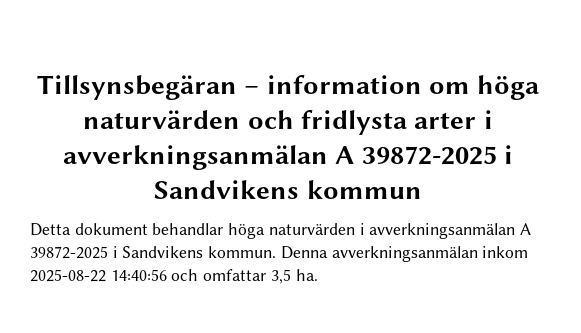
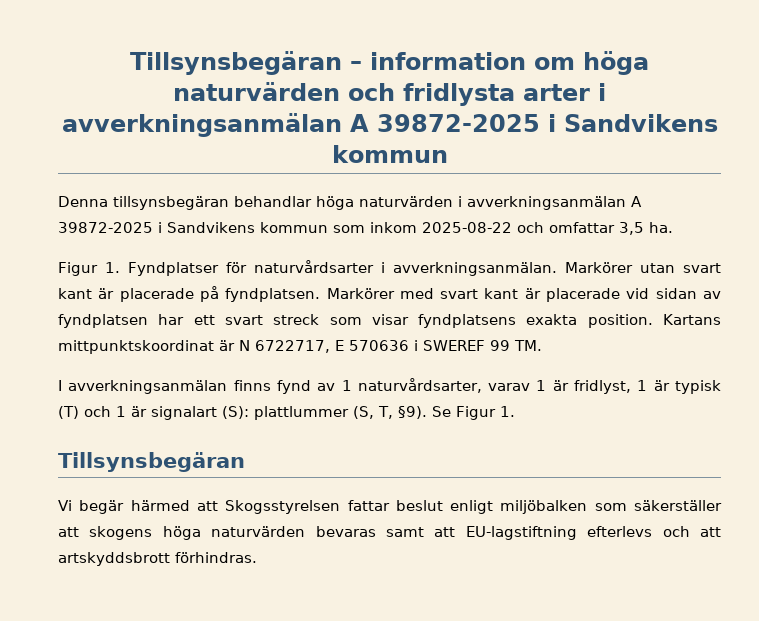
- Detta dokument behandlar höga naturvärden i avverkningsanmälan A 39872-2025 i Sandvikens kommun. Denna avverkningsanmälan inkom 2025-08-22 14:40:56 och omfattar 3,5 ha.
+ Denna tillsynsbegäran behandlar höga naturvärden i avverkningsanmälan A 39872-2025 i Sandvikens kommun som inkom 2025-08-22 och omfattar 3,5 ha.
+ Figur 1. Fyndplatser för naturvårdsarter i avverkningsanmälan. Markörer utan svart kant är placerade på fyndplatsen. Markörer med svart kant är placerade vid sidan av fyndplatsen har ett svart streck som visar fyndplatsens exakta position. Kartans mittpunktskoordinat är N 6722717, E 570636 i SWEREF 99 TM.
+ I avverkningsanmälan finns fynd av 1 naturvårdsarter, varav 1 är fridlyst, 1 är typisk (T) och 1 är signalart (S): plattlummer (S, T, §9). Se Figur 1.
+ Tillsynsbegäran
+ Vi begär härmed att Skogsstyrelsen fattar beslut enligt miljöbalken som säkerställer att skogens höga naturvärden bevaras samt att EU-lagstiftning efterlevs och att artskyddsbrott förhindras.

